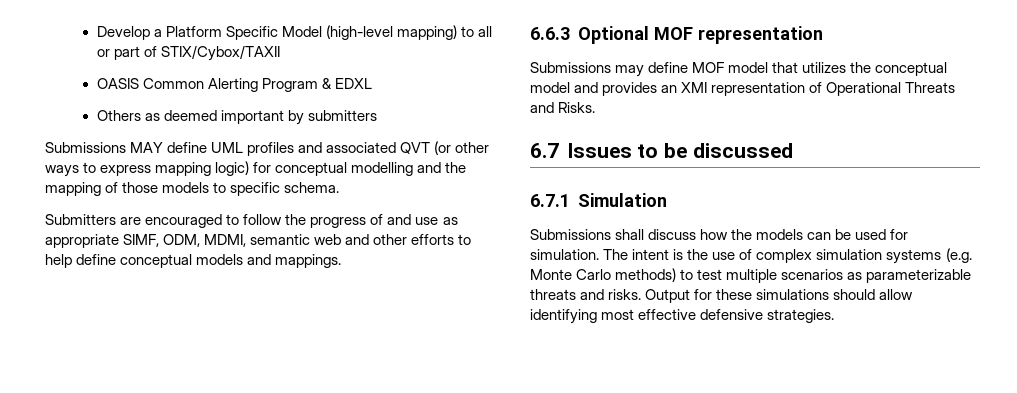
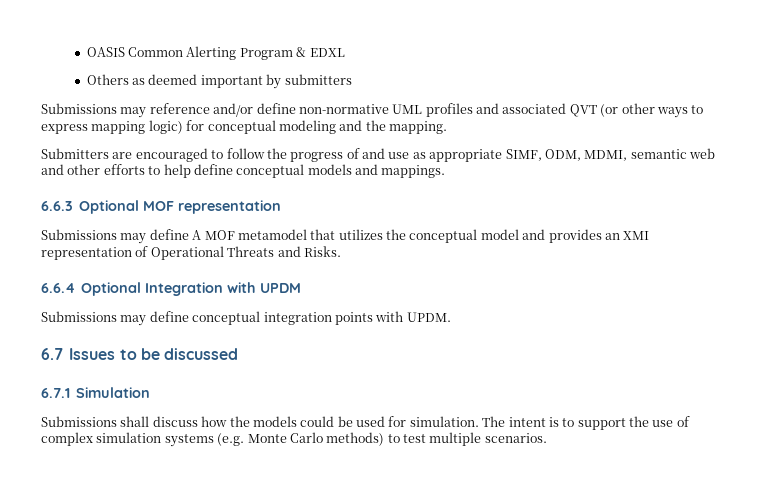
- Develop a Platform Specific Model (high-level mapping) to all or part of STIX/Cybox/TAXII
- Submissions MAY define UML profiles and associated QVT (or other ways to express mapping logic) for conceptual modelling and the mapping of those models to specific schema.
+ Submissions may reference and/or define non-normative UML profiles and associated QVT (or other ways to express mapping logic) for conceptual modeling and the mapping.
- Submissions may define MOF model that utilizes the conceptual model and provides an XMI representation of Operational Threats and Risks.
+ Submissions may define A MOF metamodel that utilizes the conceptual model and provides an XMI representation of Operational Threats and Risks.
+ 6.6.4 Optional Integration with UPDM
+ Submissions may define conceptual integration points with UPDM.
- Submissions shall discuss how the models can be used for simulation.
+ Submissions shall discuss how the models could be used for simulation.
- The intent is the use of complex simulation systems (e.g. Monte Carlo methods) to test multiple scenarios as parameterizable threats and risks. Output for these simulations should allow identifying most effective defensive strategies.
+ The intent is to support the use of complex simulation systems (e.g. Monte Carlo methods) to test multiple scenarios.

